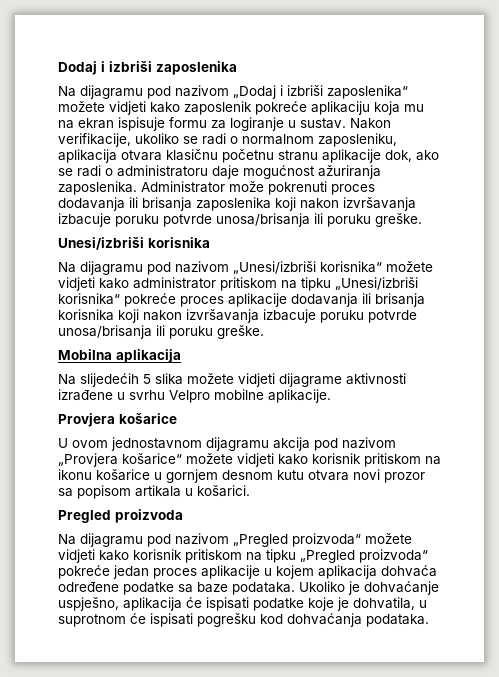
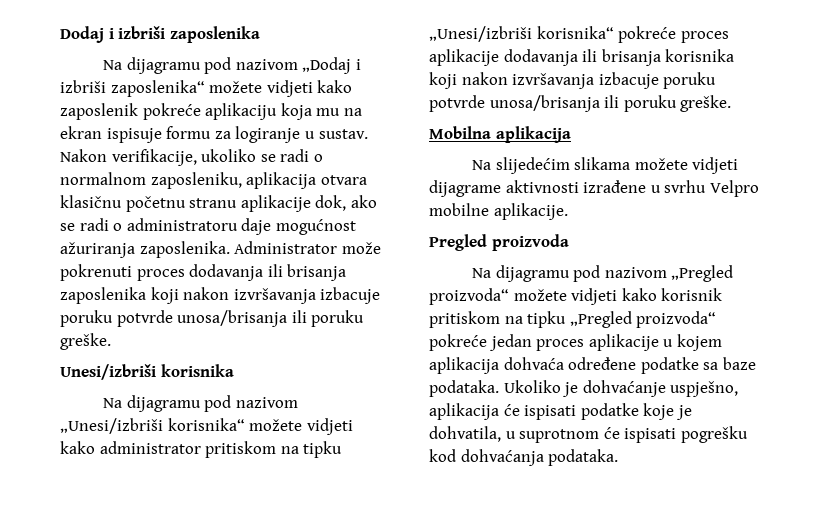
- Na slijedećih 5 slika možete vidjeti dijagrame aktivnosti izrađene u svrhu Velpro mobilne aplikacije.
+ Na slijedećim slikama možete vidjeti dijagrame aktivnosti izrađene u svrhu Velpro mobilne aplikacije.
- Provjera košarice
- U ovom jednostavnom dijagramu akcija pod nazivom „Provjera košarice“ možete vidjeti kako korisnik pritiskom na ikonu košarice u gornjem desnom kutu otvara novi prozor sa popisom artikala u košarici.

